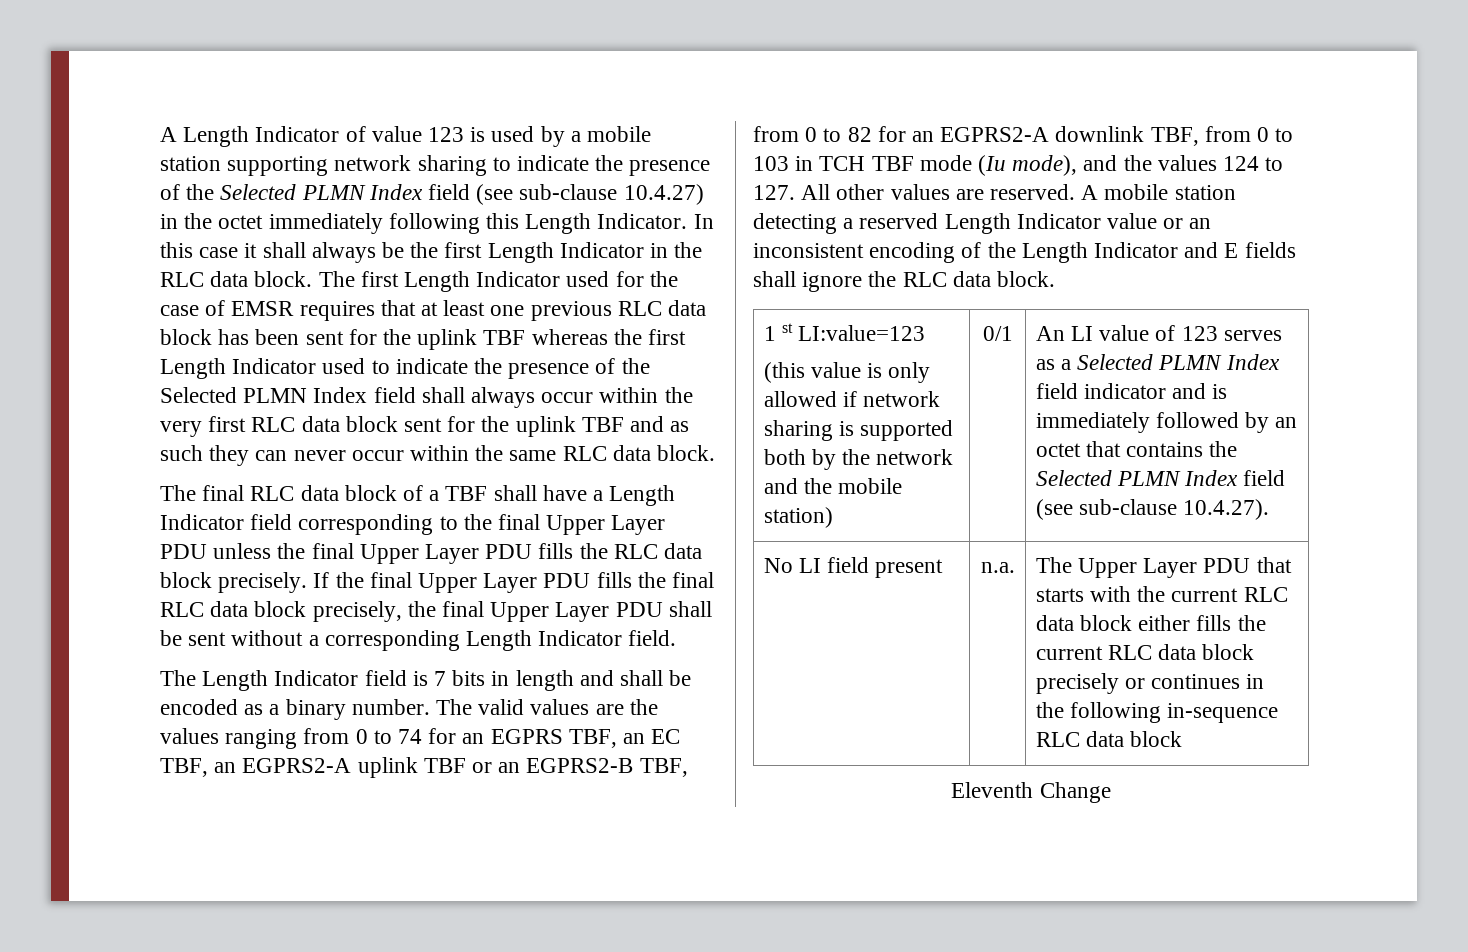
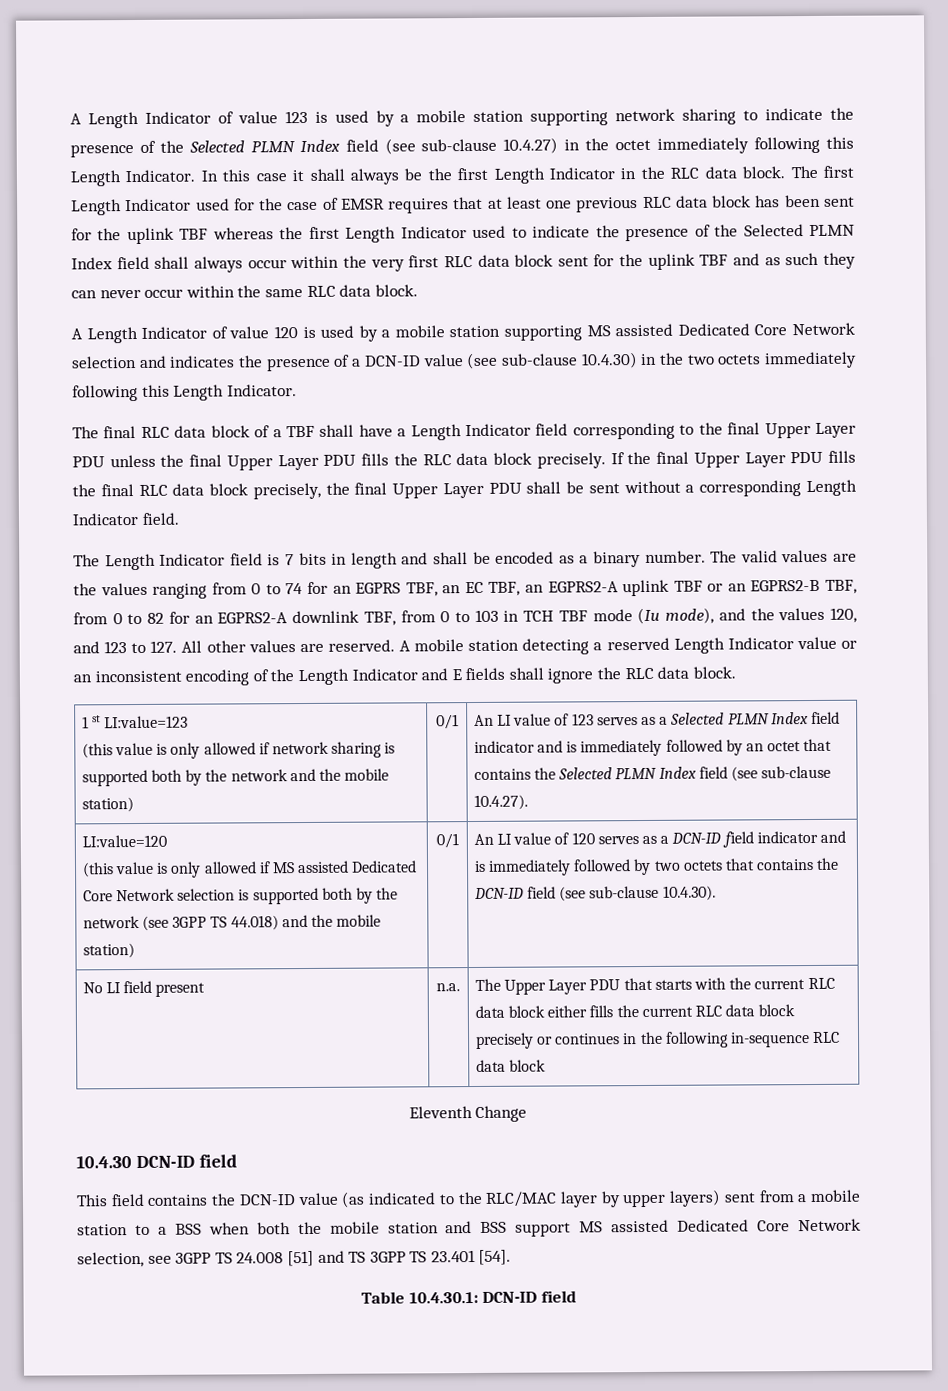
+ A Length Indicator of value 120 is used by a mobile station supporting MS assisted Dedicated Core Network selection and indicates the presence of a DCN-ID value (see sub-clause 10.4.30) in the two octets immediately following this Length Indicator.
- The valid values are the values ranging from 0 to 74 for an EGPRS TBF, an EC TBF, an EGPRS2-A uplink TBF or an EGPRS2-B TBF, from 0 to 82 for an EGPRS2-A downlink TBF, from 0 to 103 in TCH TBF mode (Iu mode), and the values 124 to 127. All other values are reserved.
+ The valid values are the values ranging from 0 to 74 for an EGPRS TBF, an EC TBF, an EGPRS2-A uplink TBF or an EGPRS2-B TBF, from 0 to 82 for an EGPRS2-A downlink TBF, from 0 to 103 in TCH TBF mode (Iu mode), and the values 120, and 123 to 127. All other values are reserved.
+ LI:value=120
+ (this value is only allowed if MS assisted Dedicated Core Network selection is supported both by the network (see 3GPP TS 44.018) and the mobile station) | 0/1 | An LI value of 120 serves as a DCN-ID field indicator and is immediately followed by two octets that contains the DCN-ID field (see sub-clause 10.4.30).
+ 10.4.30 DCN-ID field
+ This field contains the DCN-ID value (as indicated to the RLC/MAC layer by upper layers) sent from a mobile station to a BSS when both the mobile station and BSS support MS assisted Dedicated Core Network selection, see 3GPP TS 24.008 [51] and TS 3GPP TS 23.401 [54].
+ Table 10.4.30.1: DCN-ID field

